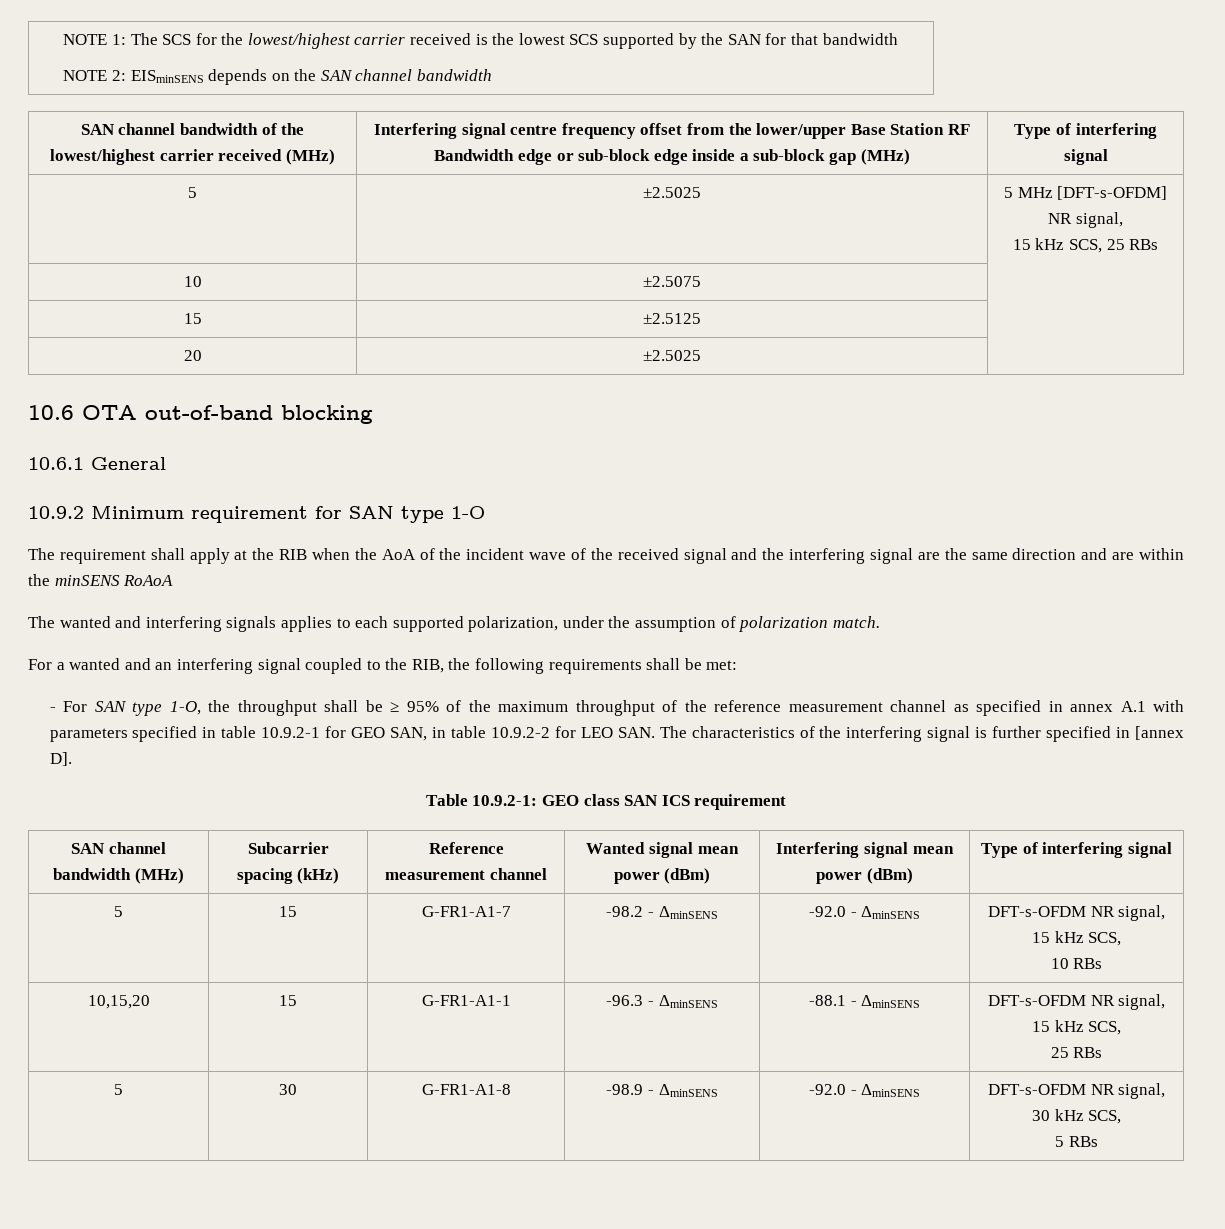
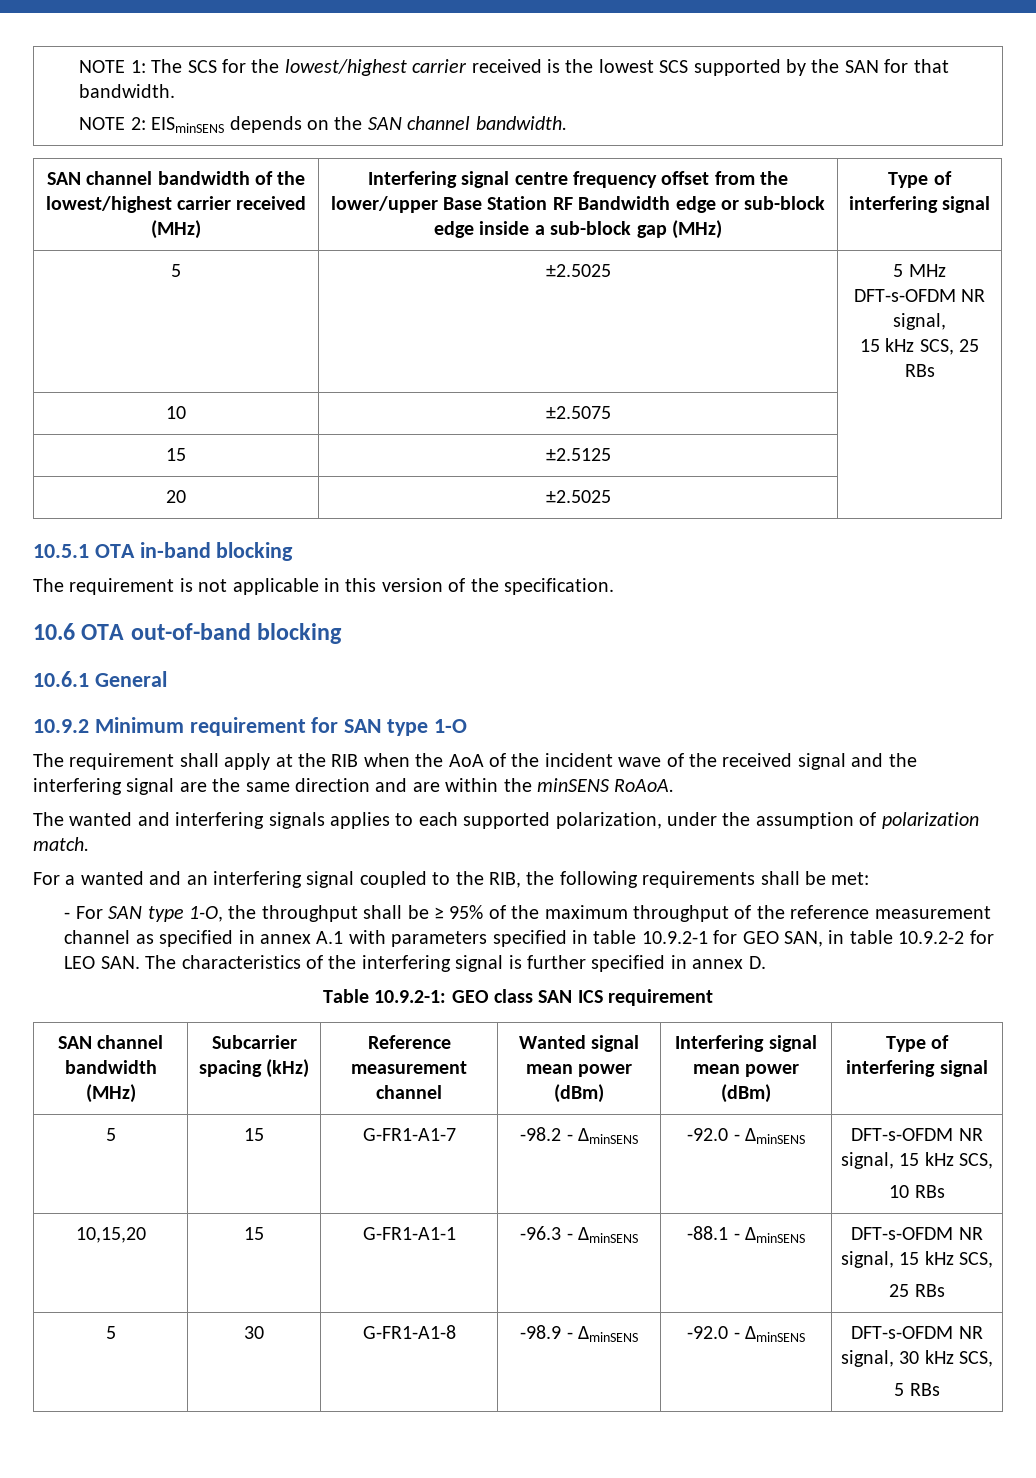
- NOTE 1: The SCS for the lowest/highest carrier received is the lowest SCS supported by the SAN for that bandwidth
- NOTE 2: EISminSENS depends on the SAN channel bandwidth
+ NOTE 1: The SCS for the lowest/highest carrier received is the lowest SCS supported by the SAN for that bandwidth.
+ NOTE 2: EISminSENS depends on the SAN channel bandwidth.
- 5 | ±2.5025 | 5 MHz [DFT-s-OFDM] NR signal,
+ 5 | ±2.5025 | 5 MHz DFT-s-OFDM NR signal,
+ 10.5.1 OTA in-band blocking
+ The requirement is not applicable in this version of the specification.
- The requirement shall apply at the RIB when the AoA of the incident wave of the received signal and the interfering signal are the same direction and are within the minSENS RoAoA
+ The requirement shall apply at the RIB when the AoA of the incident wave of the received signal and the interfering signal are the same direction and are within the minSENS RoAoA.
- - For SAN type 1-O, the throughput shall be ≥ 95% of the maximum throughput of the reference measurement channel as specified in annex A.1 with parameters specified in table 10.9.2-1 for GEO SAN, in table 10.9.2-2 for LEO SAN. The characteristics of the interfering signal is further specified in [annex D].
+ - For SAN type 1-O, the throughput shall be ≥ 95% of the maximum throughput of the reference measurement channel as specified in annex A.1 with parameters specified in table 10.9.2-1 for GEO SAN, in table 10.9.2-2 for LEO SAN. The characteristics of the interfering signal is further specified in annex D.

